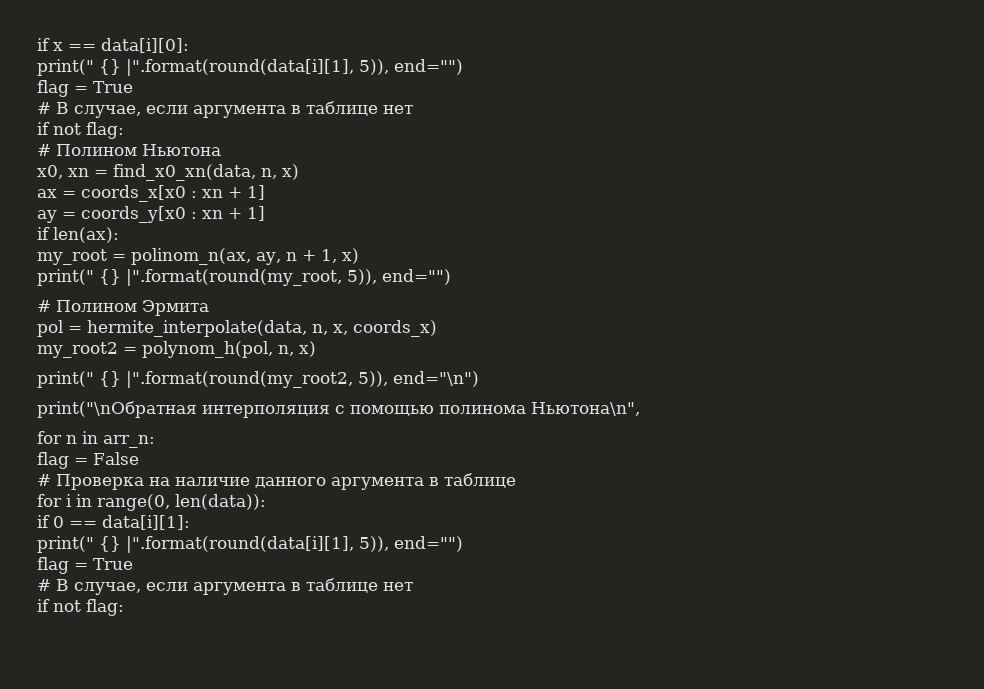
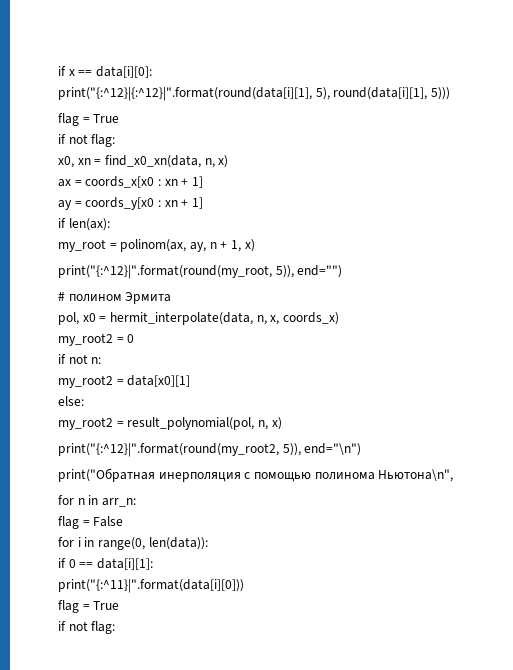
  if x == data[i][0]:
- print(" {} |".format(round(data[i][1], 5)), end="")
+ print("{:^12}|{:^12}|".format(round(data[i][1], 5), round(data[i][1], 5)))
  flag = True
- # В случае, если аргумента в таблице нет
  if not flag:
- # Полином Ньютона
- my_root = polinom_n(ax, ay, n + 1, x)
+ my_root = polinom(ax, ay, n + 1, x)
- print(" {} |".format(round(my_root, 5)), end="")
+ print("{:^12}|".format(round(my_root, 5)), end="")
- # Полином Эрмита
+ # полином Эрмита
- pol = hermite_interpolate(data, n, x, coords_x)
+ pol, x0 = hermit_interpolate(data, n, x, coords_x)
- my_root2 = polynom_h(pol, n, x)
- print(" {} |".format(round(my_root2, 5)), end="\n")
+ my_root2 = 0
+ if not n:
+ my_root2 = data[x0][1]
+ else:
+ my_root2 = result_polynomial(pol, n, x)
+ print("{:^12}|".format(round(my_root2, 5)), end="\n")
- print("\nОбратная интерполяция с помощью полинома Ньютона\n",
+ print("Обратная инерполяция с помощью полинома Ньютона\n",
- # Проверка на наличие данного аргумента в таблице
  if 0 == data[i][1]:
- print(" {} |".format(round(data[i][1], 5)), end="")
+ print("{:^11}|".format(data[i][0]))
  flag = True
- # В случае, если аргумента в таблице нет

